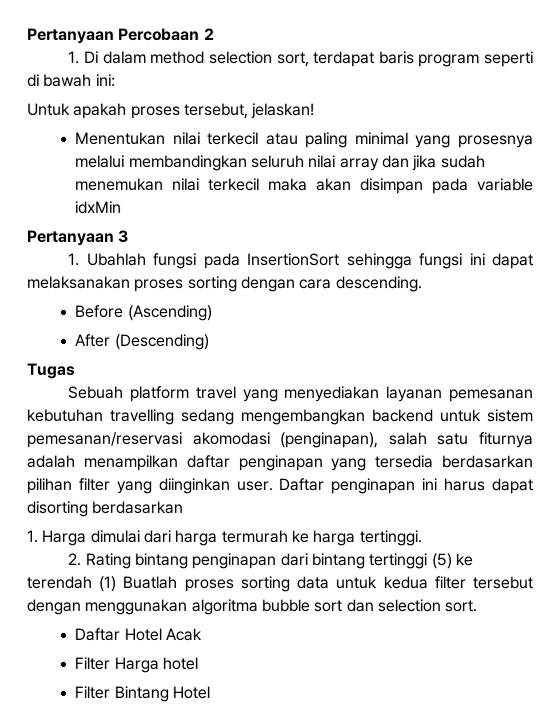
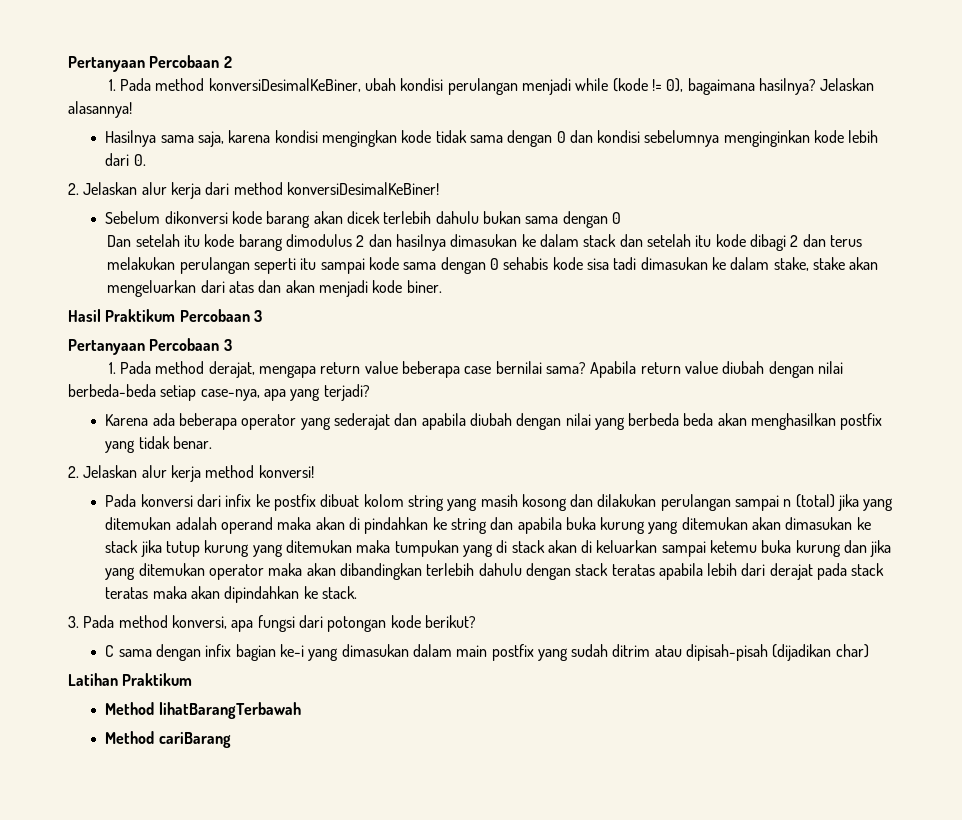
- 1. Di dalam method selection sort, terdapat baris program seperti di bawah ini:
- Untuk apakah proses tersebut, jelaskan!
- Menentukan nilai terkecil atau paling minimal yang prosesnya melalui membandingkan seluruh nilai array dan jika sudah menemukan nilai terkecil maka akan disimpan pada variable idxMin
- Pertanyaan 3
+ 1. Pada method konversiDesimalKeBiner, ubah kondisi perulangan menjadi while (kode != 0), bagaimana hasilnya? Jelaskan alasannya!
+ Hasilnya sama saja, karena kondisi mengingkan kode tidak sama dengan 0 dan kondisi sebelumnya menginginkan kode lebih dari 0.
+ 2. Jelaskan alur kerja dari method konversiDesimalKeBiner!
+ Sebelum dikonversi kode barang akan dicek terlebih dahulu bukan sama dengan 0
+ Dan setelah itu kode barang dimodulus 2 dan hasilnya dimasukan ke dalam stack dan setelah itu kode dibagi 2 dan terus melakukan perulangan seperti itu sampai kode sama dengan 0 sehabis kode sisa tadi dimasukan ke dalam stake, stake akan mengeluarkan dari atas dan akan menjadi kode biner.
+ Hasil Praktikum Percobaan 3
+ Pertanyaan Percobaan 3
- 1. Ubahlah fungsi pada InsertionSort sehingga fungsi ini dapat melaksanakan proses sorting dengan cara descending.
- Before (Ascending)
- After (Descending)
- Tugas
- Sebuah platform travel yang menyediakan layanan pemesanan kebutuhan travelling sedang mengembangkan backend untuk sistem pemesanan/reservasi akomodasi (penginapan), salah satu fiturnya adalah menampilkan daftar penginapan yang tersedia berdasarkan pilihan filter yang diinginkan user. Daftar penginapan ini harus dapat disorting berdasarkan
- 1. Harga dimulai dari harga termurah ke harga tertinggi.
- 2. Rating bintang penginapan dari bintang tertinggi (5) ke terendah (1) Buatlah proses sorting data untuk kedua filter tersebut dengan menggunakan algoritma bubble sort dan selection sort.
- Daftar Hotel Acak
- Filter Harga hotel
- Filter Bintang Hotel
+ 1. Pada method derajat, mengapa return value beberapa case bernilai sama? Apabila return value diubah dengan nilai berbeda-beda setiap case-nya, apa yang terjadi?
+ Karena ada beberapa operator yang sederajat dan apabila diubah dengan nilai yang berbeda beda akan menghasilkan postfix yang tidak benar.
+ 2. Jelaskan alur kerja method konversi!
+ Pada konversi dari infix ke postfix dibuat kolom string yang masih kosong dan dilakukan perulangan sampai n (total) jika yang ditemukan adalah operand maka akan di pindahkan ke string dan apabila buka kurung yang ditemukan akan dimasukan ke stack jika tutup kurung yang ditemukan maka tumpukan yang di stack akan di keluarkan sampai ketemu buka kurung dan jika yang ditemukan operator maka akan dibandingkan terlebih dahulu dengan stack teratas apabila lebih dari derajat pada stack teratas maka akan dipindahkan ke stack.
+ 3. Pada method konversi, apa fungsi dari potongan kode berikut?
+ C sama dengan infix bagian ke-i yang dimasukan dalam main postfix yang sudah ditrim atau dipisah-pisah (dijadikan char)
+ Latihan Praktikum
+ Method lihatBarangTerbawah
+ Method cariBarang

